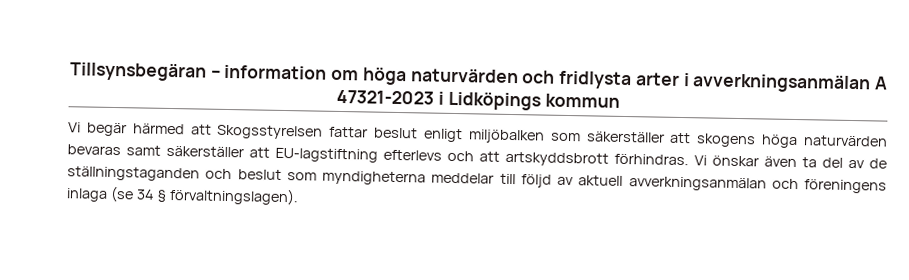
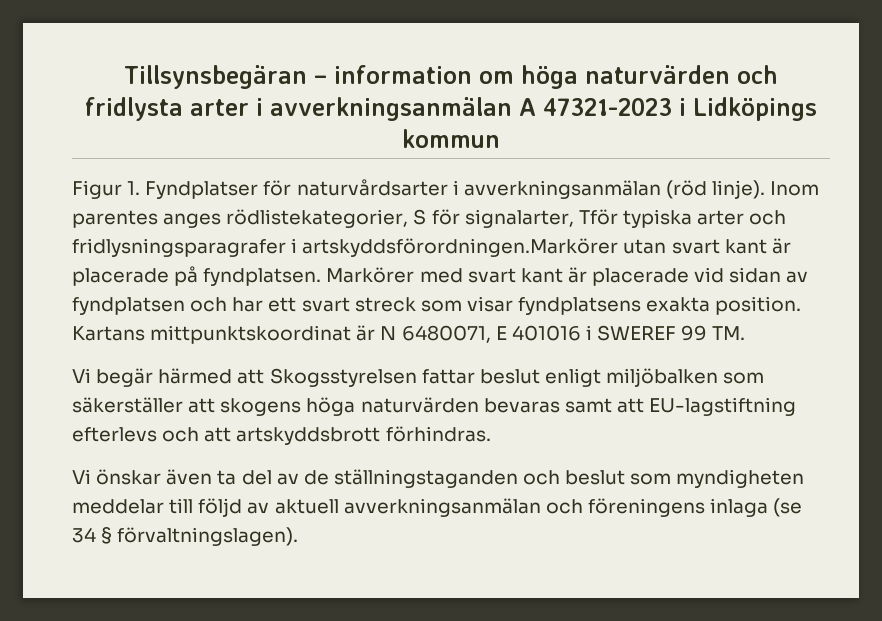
+ Figur 1. Fyndplatser för naturvårdsarter i avverkningsanmälan (röd linje). Inom parentes anges rödlistekategorier, S för signalarter, Tför typiska arter och fridlysningsparagrafer i artskyddsförordningen.Markörer utan svart kant är placerade på fyndplatsen. Markörer med svart kant är placerade vid sidan av fyndplatsen och har ett svart streck som visar fyndplatsens exakta position. Kartans mittpunktskoordinat är N 6480071, E 401016 i SWEREF 99 TM.
- Vi begär härmed att Skogsstyrelsen fattar beslut enligt miljöbalken som säkerställer att skogens höga naturvärden bevaras samt säkerställer att EU-lagstiftning efterlevs och att artskyddsbrott förhindras. Vi önskar även ta del av de ställningstaganden och beslut som myndigheterna meddelar till följd av aktuell avverkningsanmälan och föreningens inlaga (se 34 § förvaltningslagen).
+ Vi begär härmed att Skogsstyrelsen fattar beslut enligt miljöbalken som säkerställer att skogens höga naturvärden bevaras samt att EU-lagstiftning efterlevs och att artskyddsbrott förhindras.
+ Vi önskar även ta del av de ställningstaganden och beslut som myndigheten meddelar till följd av aktuell avverkningsanmälan och föreningens inlaga (se 34 § förvaltningslagen).

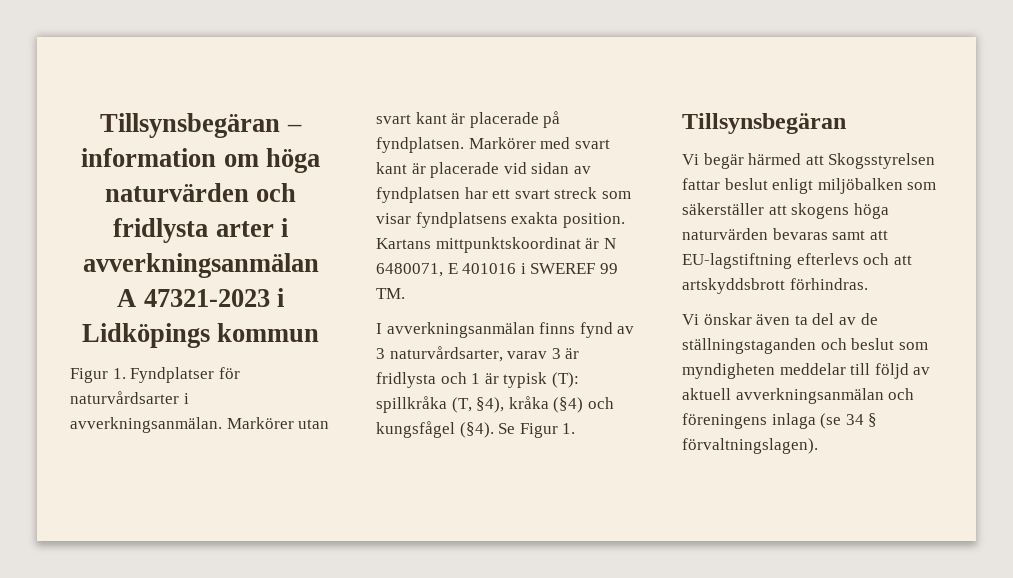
- Figur 1. Fyndplatser för naturvårdsarter i avverkningsanmälan (röd linje). Inom parentes anges rödlistekategorier, S för signalarter, Tför typiska arter och fridlysningsparagrafer i artskyddsförordningen.Markörer utan svart kant är placerade på fyndplatsen.
+ Figur 1. Fyndplatser för naturvårdsarter i avverkningsanmälan. Markörer utan svart kant är placerade på fyndplatsen.
- Markörer med svart kant är placerade vid sidan av fyndplatsen och har ett svart streck som visar fyndplatsens exakta position.
+ Markörer med svart kant är placerade vid sidan av fyndplatsen har ett svart streck som visar fyndplatsens exakta position.
+ I avverkningsanmälan finns fynd av 3 naturvårdsarter, varav 3 är fridlysta och 1 är typisk (T): spillkråka (T, §4), kråka (§4) och kungsfågel (§4). Se Figur 1.
+ Tillsynsbegäran

